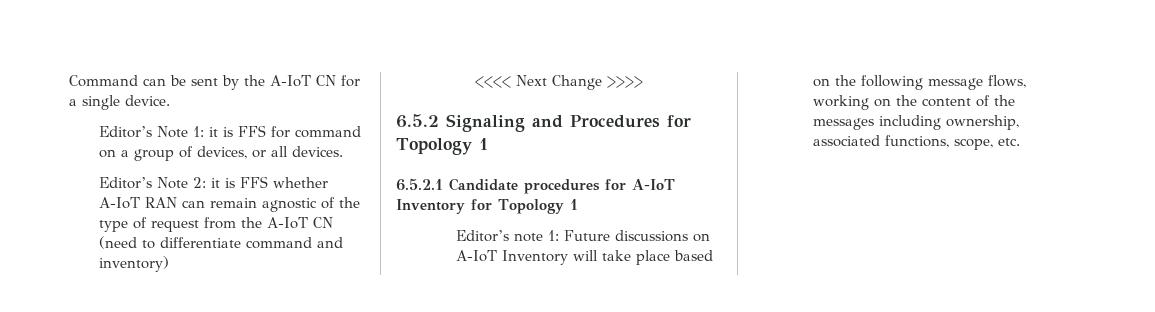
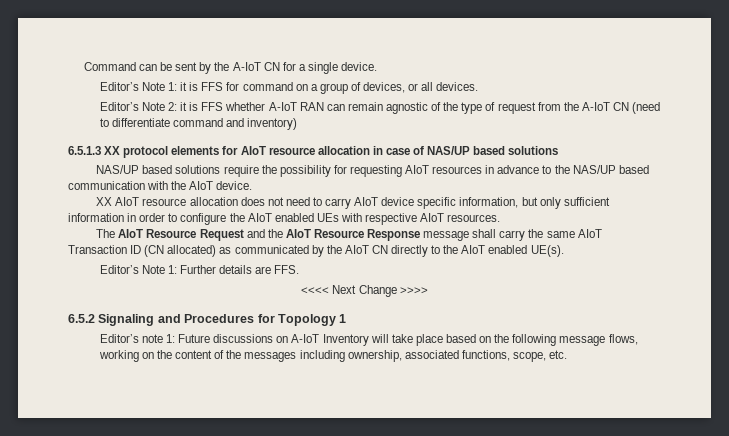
+ 6.5.1.3 XX protocol elements for AIoT resource allocation in case of NAS/UP based solutions
+ NAS/UP based solutions require the possibility for requesting AIoT resources in advance to the NAS/UP based communication with the AIoT device.
+ XX AIoT resource allocation does not need to carry AIoT device specific information, but only sufficient information in order to configure the AIoT enabled UEs with respective AIoT resources.
+ The AIoT Resource Request and the AIoT Resource Response message shall carry the same AIoT Transaction ID (CN allocated) as communicated by the AIoT CN directly to the AIoT enabled UE(s).
+ Editor’s Note 1: Further details are FFS.
- 6.5.2.1 Candidate procedures for A-IoT Inventory for Topology 1

